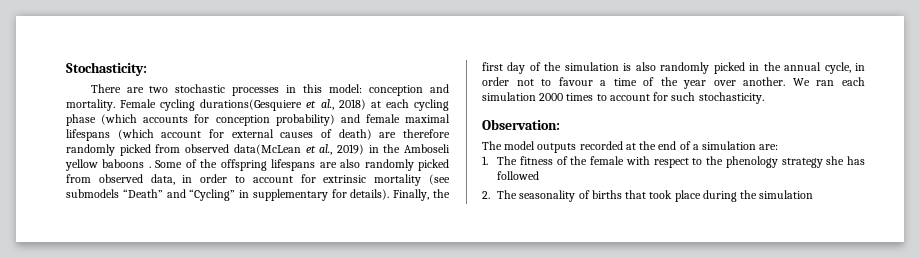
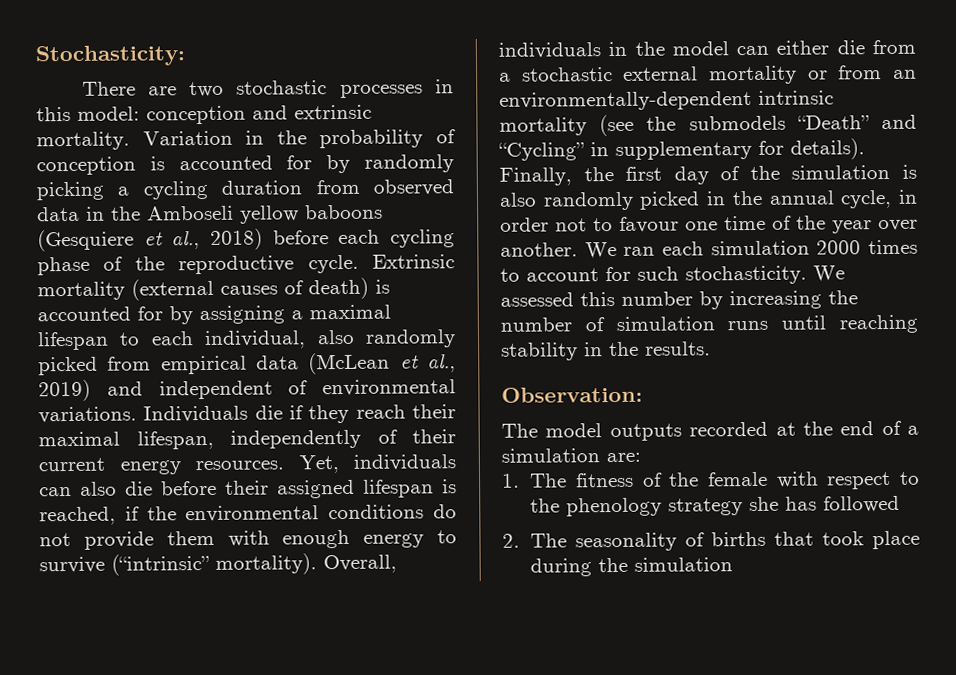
- There are two stochastic processes in this model: conception and mortality. Female cycling durations(Gesquiere et al., 2018) at each cycling phase (which accounts for conception probability) and female maximal lifespans (which account for external causes of death) are therefore randomly picked from observed data(McLean et al., 2019) in the Amboseli yellow baboons . Some of the offspring lifespans are also randomly picked from observed data, in order to account for extrinsic mortality (see submodels “Death” and “Cycling” in supplementary for details).
+ There are two stochastic processes in this model: conception and extrinsic mortality. Variation in the probability of conception is accounted for by randomly picking a cycling duration from observed data in the Amboseli yellow baboons (Gesquiere et al., 2018) before each cycling phase of the reproductive cycle. Extrinsic mortality (external causes of death) is accounted for by assigning a maximal lifespan to each individual, also randomly picked from empirical data (McLean et al., 2019) and independent of environmental variations. Individuals die if they reach their maximal lifespan, independently of their current energy resources. Yet, individuals can also die before their assigned lifespan is reached, if the environmental conditions do not provide them with enough energy to survive (“intrinsic” mortality). Overall, individuals in the model can either die from a stochastic external mortality or from an environmentally-dependent intrinsic mortality (see the submodels “Death” and “Cycling” in supplementary for details).
- Finally, the first day of the simulation is also randomly picked in the annual cycle, in order not to favour a time of the year over another.
+ Finally, the first day of the simulation is also randomly picked in the annual cycle, in order not to favour one time of the year over another.
+ We assessed this number by increasing the number of simulation runs until reaching stability in the results.

